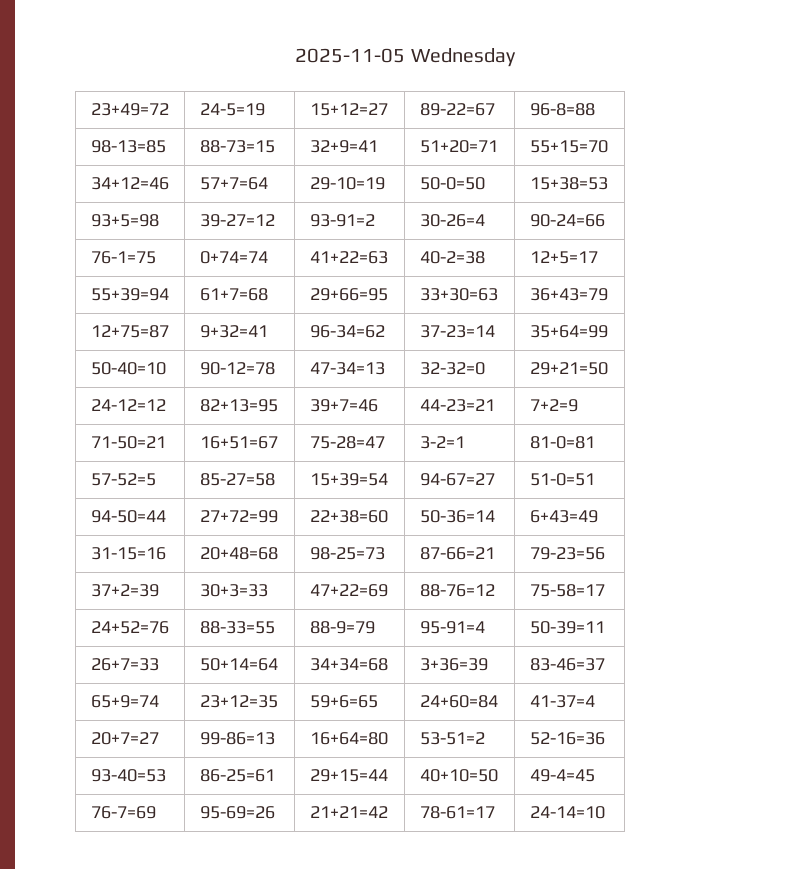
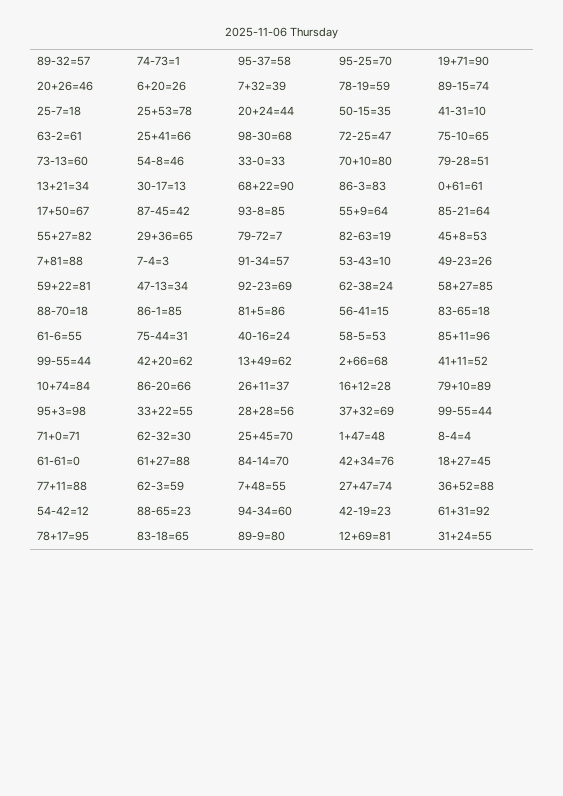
- 2025-11-05 Wednesday
- 23+49=72 | 24-5=19 | 15+12=27 | 89-22=67 | 96-8=88
- 98-13=85 | 88-73=15 | 32+9=41 | 51+20=71 | 55+15=70
- 34+12=46 | 57+7=64 | 29-10=19 | 50-0=50 | 15+38=53
- 93+5=98 | 39-27=12 | 93-91=2 | 30-26=4 | 90-24=66
- 76-1=75 | 0+74=74 | 41+22=63 | 40-2=38 | 12+5=17
- 55+39=94 | 61+7=68 | 29+66=95 | 33+30=63 | 36+43=79
- 12+75=87 | 9+32=41 | 96-34=62 | 37-23=14 | 35+64=99
- 50-40=10 | 90-12=78 | 47-34=13 | 32-32=0 | 29+21=50
- 24-12=12 | 82+13=95 | 39+7=46 | 44-23=21 | 7+2=9
- 71-50=21 | 16+51=67 | 75-28=47 | 3-2=1 | 81-0=81
- 57-52=5 | 85-27=58 | 15+39=54 | 94-67=27 | 51-0=51
- 94-50=44 | 27+72=99 | 22+38=60 | 50-36=14 | 6+43=49
- 31-15=16 | 20+48=68 | 98-25=73 | 87-66=21 | 79-23=56
- 37+2=39 | 30+3=33 | 47+22=69 | 88-76=12 | 75-58=17
- 24+52=76 | 88-33=55 | 88-9=79 | 95-91=4 | 50-39=11
- 26+7=33 | 50+14=64 | 34+34=68 | 3+36=39 | 83-46=37
- 65+9=74 | 23+12=35 | 59+6=65 | 24+60=84 | 41-37=4
- 20+7=27 | 99-86=13 | 16+64=80 | 53-51=2 | 52-16=36
- 93-40=53 | 86-25=61 | 29+15=44 | 40+10=50 | 49-4=45
- 76-7=69 | 95-69=26 | 21+21=42 | 78-61=17 | 24-14=10
+ 2025-11-06 Thursday
+ 89-32=57 | 74-73=1 | 95-37=58 | 95-25=70 | 19+71=90
+ 20+26=46 | 6+20=26 | 7+32=39 | 78-19=59 | 89-15=74
+ 25-7=18 | 25+53=78 | 20+24=44 | 50-15=35 | 41-31=10
+ 63-2=61 | 25+41=66 | 98-30=68 | 72-25=47 | 75-10=65
+ 73-13=60 | 54-8=46 | 33-0=33 | 70+10=80 | 79-28=51
+ 13+21=34 | 30-17=13 | 68+22=90 | 86-3=83 | 0+61=61
+ 17+50=67 | 87-45=42 | 93-8=85 | 55+9=64 | 85-21=64
+ 55+27=82 | 29+36=65 | 79-72=7 | 82-63=19 | 45+8=53
+ 7+81=88 | 7-4=3 | 91-34=57 | 53-43=10 | 49-23=26
+ 59+22=81 | 47-13=34 | 92-23=69 | 62-38=24 | 58+27=85
+ 88-70=18 | 86-1=85 | 81+5=86 | 56-41=15 | 83-65=18
+ 61-6=55 | 75-44=31 | 40-16=24 | 58-5=53 | 85+11=96
+ 99-55=44 | 42+20=62 | 13+49=62 | 2+66=68 | 41+11=52
+ 10+74=84 | 86-20=66 | 26+11=37 | 16+12=28 | 79+10=89
+ 95+3=98 | 33+22=55 | 28+28=56 | 37+32=69 | 99-55=44
+ 71+0=71 | 62-32=30 | 25+45=70 | 1+47=48 | 8-4=4
+ 61-61=0 | 61+27=88 | 84-14=70 | 42+34=76 | 18+27=45
+ 77+11=88 | 62-3=59 | 7+48=55 | 27+47=74 | 36+52=88
+ 54-42=12 | 88-65=23 | 94-34=60 | 42-19=23 | 61+31=92
+ 78+17=95 | 83-18=65 | 89-9=80 | 12+69=81 | 31+24=55

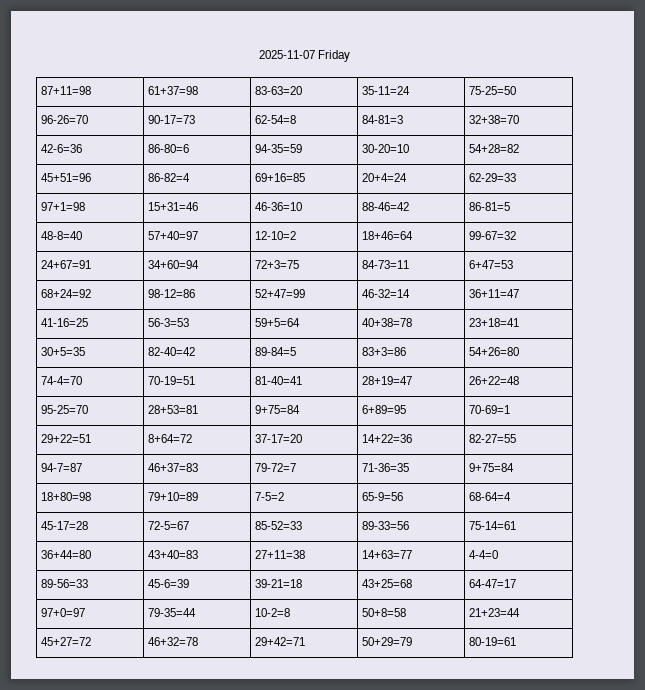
- 2025-11-06 Thursday
- 89-32=57 | 74-73=1 | 95-37=58 | 95-25=70 | 19+71=90
- 20+26=46 | 6+20=26 | 7+32=39 | 78-19=59 | 89-15=74
- 25-7=18 | 25+53=78 | 20+24=44 | 50-15=35 | 41-31=10
- 63-2=61 | 25+41=66 | 98-30=68 | 72-25=47 | 75-10=65
- 73-13=60 | 54-8=46 | 33-0=33 | 70+10=80 | 79-28=51
- 13+21=34 | 30-17=13 | 68+22=90 | 86-3=83 | 0+61=61
- 17+50=67 | 87-45=42 | 93-8=85 | 55+9=64 | 85-21=64
- 55+27=82 | 29+36=65 | 79-72=7 | 82-63=19 | 45+8=53
- 7+81=88 | 7-4=3 | 91-34=57 | 53-43=10 | 49-23=26
- 59+22=81 | 47-13=34 | 92-23=69 | 62-38=24 | 58+27=85
- 88-70=18 | 86-1=85 | 81+5=86 | 56-41=15 | 83-65=18
- 61-6=55 | 75-44=31 | 40-16=24 | 58-5=53 | 85+11=96
- 99-55=44 | 42+20=62 | 13+49=62 | 2+66=68 | 41+11=52
- 10+74=84 | 86-20=66 | 26+11=37 | 16+12=28 | 79+10=89
- 95+3=98 | 33+22=55 | 28+28=56 | 37+32=69 | 99-55=44
- 71+0=71 | 62-32=30 | 25+45=70 | 1+47=48 | 8-4=4
- 61-61=0 | 61+27=88 | 84-14=70 | 42+34=76 | 18+27=45
- 77+11=88 | 62-3=59 | 7+48=55 | 27+47=74 | 36+52=88
- 54-42=12 | 88-65=23 | 94-34=60 | 42-19=23 | 61+31=92
- 78+17=95 | 83-18=65 | 89-9=80 | 12+69=81 | 31+24=55
+ 2025-11-07 Friday
+ 87+11=98 | 61+37=98 | 83-63=20 | 35-11=24 | 75-25=50
+ 96-26=70 | 90-17=73 | 62-54=8 | 84-81=3 | 32+38=70
+ 42-6=36 | 86-80=6 | 94-35=59 | 30-20=10 | 54+28=82
+ 45+51=96 | 86-82=4 | 69+16=85 | 20+4=24 | 62-29=33
+ 97+1=98 | 15+31=46 | 46-36=10 | 88-46=42 | 86-81=5
+ 48-8=40 | 57+40=97 | 12-10=2 | 18+46=64 | 99-67=32
+ 24+67=91 | 34+60=94 | 72+3=75 | 84-73=11 | 6+47=53
+ 68+24=92 | 98-12=86 | 52+47=99 | 46-32=14 | 36+11=47
+ 41-16=25 | 56-3=53 | 59+5=64 | 40+38=78 | 23+18=41
+ 30+5=35 | 82-40=42 | 89-84=5 | 83+3=86 | 54+26=80
+ 74-4=70 | 70-19=51 | 81-40=41 | 28+19=47 | 26+22=48
+ 95-25=70 | 28+53=81 | 9+75=84 | 6+89=95 | 70-69=1
+ 29+22=51 | 8+64=72 | 37-17=20 | 14+22=36 | 82-27=55
+ 94-7=87 | 46+37=83 | 79-72=7 | 71-36=35 | 9+75=84
+ 18+80=98 | 79+10=89 | 7-5=2 | 65-9=56 | 68-64=4
+ 45-17=28 | 72-5=67 | 85-52=33 | 89-33=56 | 75-14=61
+ 36+44=80 | 43+40=83 | 27+11=38 | 14+63=77 | 4-4=0
+ 89-56=33 | 45-6=39 | 39-21=18 | 43+25=68 | 64-47=17
+ 97+0=97 | 79-35=44 | 10-2=8 | 50+8=58 | 21+23=44
+ 45+27=72 | 46+32=78 | 29+42=71 | 50+29=79 | 80-19=61

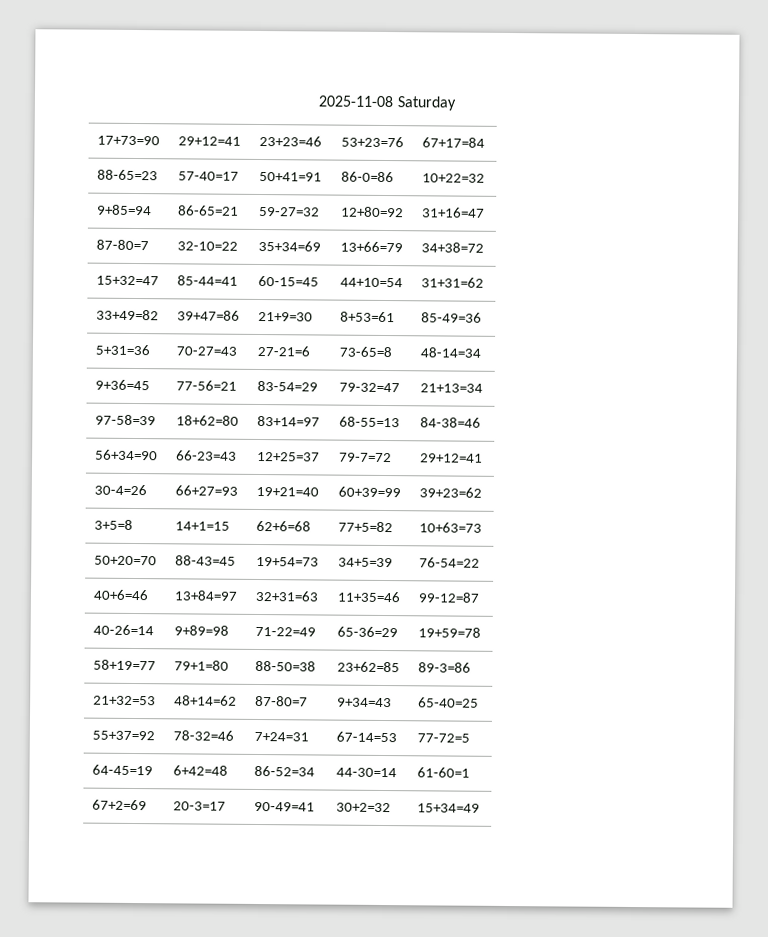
- 2025-11-07 Friday
- 87+11=98 | 61+37=98 | 83-63=20 | 35-11=24 | 75-25=50
- 96-26=70 | 90-17=73 | 62-54=8 | 84-81=3 | 32+38=70
- 42-6=36 | 86-80=6 | 94-35=59 | 30-20=10 | 54+28=82
- 45+51=96 | 86-82=4 | 69+16=85 | 20+4=24 | 62-29=33
- 97+1=98 | 15+31=46 | 46-36=10 | 88-46=42 | 86-81=5
- 48-8=40 | 57+40=97 | 12-10=2 | 18+46=64 | 99-67=32
- 24+67=91 | 34+60=94 | 72+3=75 | 84-73=11 | 6+47=53
- 68+24=92 | 98-12=86 | 52+47=99 | 46-32=14 | 36+11=47
- 41-16=25 | 56-3=53 | 59+5=64 | 40+38=78 | 23+18=41
- 30+5=35 | 82-40=42 | 89-84=5 | 83+3=86 | 54+26=80
- 74-4=70 | 70-19=51 | 81-40=41 | 28+19=47 | 26+22=48
- 95-25=70 | 28+53=81 | 9+75=84 | 6+89=95 | 70-69=1
- 29+22=51 | 8+64=72 | 37-17=20 | 14+22=36 | 82-27=55
- 94-7=87 | 46+37=83 | 79-72=7 | 71-36=35 | 9+75=84
- 18+80=98 | 79+10=89 | 7-5=2 | 65-9=56 | 68-64=4
- 45-17=28 | 72-5=67 | 85-52=33 | 89-33=56 | 75-14=61
- 36+44=80 | 43+40=83 | 27+11=38 | 14+63=77 | 4-4=0
- 89-56=33 | 45-6=39 | 39-21=18 | 43+25=68 | 64-47=17
- 97+0=97 | 79-35=44 | 10-2=8 | 50+8=58 | 21+23=44
- 45+27=72 | 46+32=78 | 29+42=71 | 50+29=79 | 80-19=61
+ 2025-11-08 Saturday
+ 17+73=90 | 29+12=41 | 23+23=46 | 53+23=76 | 67+17=84
+ 88-65=23 | 57-40=17 | 50+41=91 | 86-0=86 | 10+22=32
+ 9+85=94 | 86-65=21 | 59-27=32 | 12+80=92 | 31+16=47
+ 87-80=7 | 32-10=22 | 35+34=69 | 13+66=79 | 34+38=72
+ 15+32=47 | 85-44=41 | 60-15=45 | 44+10=54 | 31+31=62
+ 33+49=82 | 39+47=86 | 21+9=30 | 8+53=61 | 85-49=36
+ 5+31=36 | 70-27=43 | 27-21=6 | 73-65=8 | 48-14=34
+ 9+36=45 | 77-56=21 | 83-54=29 | 79-32=47 | 21+13=34
+ 97-58=39 | 18+62=80 | 83+14=97 | 68-55=13 | 84-38=46
+ 56+34=90 | 66-23=43 | 12+25=37 | 79-7=72 | 29+12=41
+ 30-4=26 | 66+27=93 | 19+21=40 | 60+39=99 | 39+23=62
+ 3+5=8 | 14+1=15 | 62+6=68 | 77+5=82 | 10+63=73
+ 50+20=70 | 88-43=45 | 19+54=73 | 34+5=39 | 76-54=22
+ 40+6=46 | 13+84=97 | 32+31=63 | 11+35=46 | 99-12=87
+ 40-26=14 | 9+89=98 | 71-22=49 | 65-36=29 | 19+59=78
+ 58+19=77 | 79+1=80 | 88-50=38 | 23+62=85 | 89-3=86
+ 21+32=53 | 48+14=62 | 87-80=7 | 9+34=43 | 65-40=25
+ 55+37=92 | 78-32=46 | 7+24=31 | 67-14=53 | 77-72=5
+ 64-45=19 | 6+42=48 | 86-52=34 | 44-30=14 | 61-60=1
+ 67+2=69 | 20-3=17 | 90-49=41 | 30+2=32 | 15+34=49

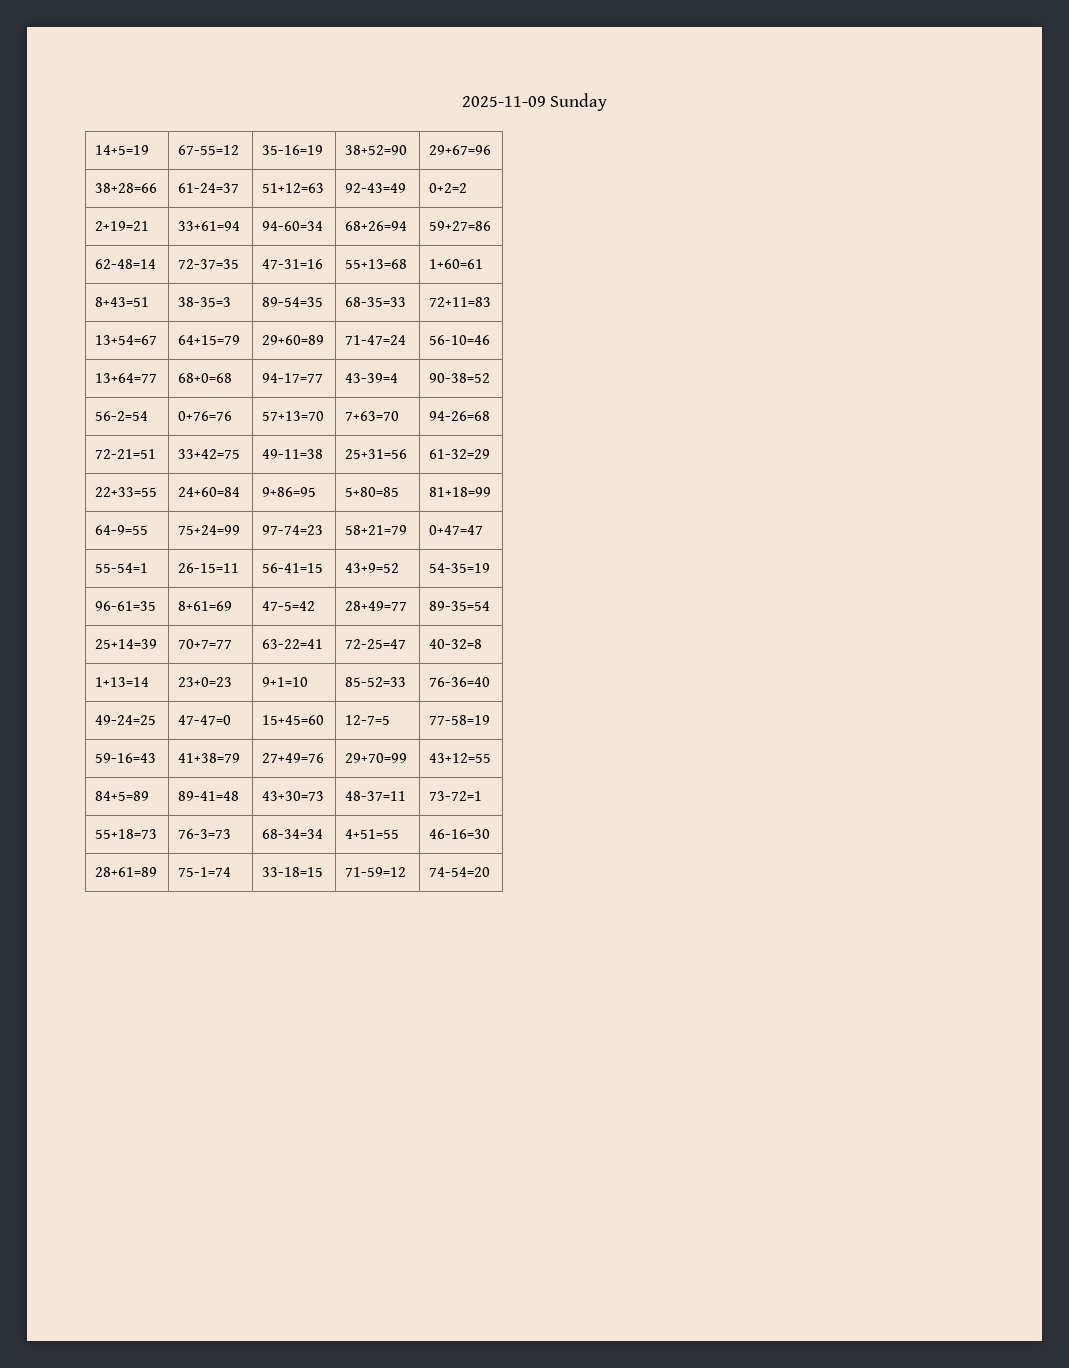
- 2025-11-08 Saturday
- 17+73=90 | 29+12=41 | 23+23=46 | 53+23=76 | 67+17=84
- 88-65=23 | 57-40=17 | 50+41=91 | 86-0=86 | 10+22=32
- 9+85=94 | 86-65=21 | 59-27=32 | 12+80=92 | 31+16=47
- 87-80=7 | 32-10=22 | 35+34=69 | 13+66=79 | 34+38=72
- 15+32=47 | 85-44=41 | 60-15=45 | 44+10=54 | 31+31=62
- 33+49=82 | 39+47=86 | 21+9=30 | 8+53=61 | 85-49=36
- 5+31=36 | 70-27=43 | 27-21=6 | 73-65=8 | 48-14=34
- 9+36=45 | 77-56=21 | 83-54=29 | 79-32=47 | 21+13=34
- 97-58=39 | 18+62=80 | 83+14=97 | 68-55=13 | 84-38=46
- 56+34=90 | 66-23=43 | 12+25=37 | 79-7=72 | 29+12=41
- 30-4=26 | 66+27=93 | 19+21=40 | 60+39=99 | 39+23=62
- 3+5=8 | 14+1=15 | 62+6=68 | 77+5=82 | 10+63=73
- 50+20=70 | 88-43=45 | 19+54=73 | 34+5=39 | 76-54=22
- 40+6=46 | 13+84=97 | 32+31=63 | 11+35=46 | 99-12=87
- 40-26=14 | 9+89=98 | 71-22=49 | 65-36=29 | 19+59=78
- 58+19=77 | 79+1=80 | 88-50=38 | 23+62=85 | 89-3=86
- 21+32=53 | 48+14=62 | 87-80=7 | 9+34=43 | 65-40=25
- 55+37=92 | 78-32=46 | 7+24=31 | 67-14=53 | 77-72=5
- 64-45=19 | 6+42=48 | 86-52=34 | 44-30=14 | 61-60=1
- 67+2=69 | 20-3=17 | 90-49=41 | 30+2=32 | 15+34=49
+ 2025-11-09 Sunday
+ 14+5=19 | 67-55=12 | 35-16=19 | 38+52=90 | 29+67=96
+ 38+28=66 | 61-24=37 | 51+12=63 | 92-43=49 | 0+2=2
+ 2+19=21 | 33+61=94 | 94-60=34 | 68+26=94 | 59+27=86
+ 62-48=14 | 72-37=35 | 47-31=16 | 55+13=68 | 1+60=61
+ 8+43=51 | 38-35=3 | 89-54=35 | 68-35=33 | 72+11=83
+ 13+54=67 | 64+15=79 | 29+60=89 | 71-47=24 | 56-10=46
+ 13+64=77 | 68+0=68 | 94-17=77 | 43-39=4 | 90-38=52
+ 56-2=54 | 0+76=76 | 57+13=70 | 7+63=70 | 94-26=68
+ 72-21=51 | 33+42=75 | 49-11=38 | 25+31=56 | 61-32=29
+ 22+33=55 | 24+60=84 | 9+86=95 | 5+80=85 | 81+18=99
+ 64-9=55 | 75+24=99 | 97-74=23 | 58+21=79 | 0+47=47
+ 55-54=1 | 26-15=11 | 56-41=15 | 43+9=52 | 54-35=19
+ 96-61=35 | 8+61=69 | 47-5=42 | 28+49=77 | 89-35=54
+ 25+14=39 | 70+7=77 | 63-22=41 | 72-25=47 | 40-32=8
+ 1+13=14 | 23+0=23 | 9+1=10 | 85-52=33 | 76-36=40
+ 49-24=25 | 47-47=0 | 15+45=60 | 12-7=5 | 77-58=19
+ 59-16=43 | 41+38=79 | 27+49=76 | 29+70=99 | 43+12=55
+ 84+5=89 | 89-41=48 | 43+30=73 | 48-37=11 | 73-72=1
+ 55+18=73 | 76-3=73 | 68-34=34 | 4+51=55 | 46-16=30
+ 28+61=89 | 75-1=74 | 33-18=15 | 71-59=12 | 74-54=20

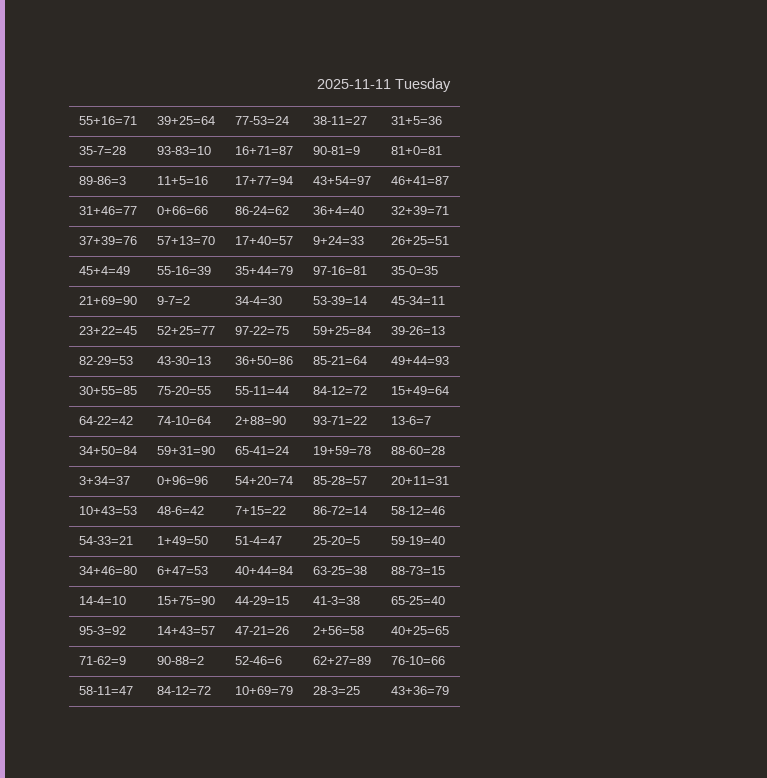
- 2025-11-09 Sunday
- 14+5=19 | 67-55=12 | 35-16=19 | 38+52=90 | 29+67=96
- 38+28=66 | 61-24=37 | 51+12=63 | 92-43=49 | 0+2=2
- 2+19=21 | 33+61=94 | 94-60=34 | 68+26=94 | 59+27=86
- 62-48=14 | 72-37=35 | 47-31=16 | 55+13=68 | 1+60=61
- 8+43=51 | 38-35=3 | 89-54=35 | 68-35=33 | 72+11=83
- 13+54=67 | 64+15=79 | 29+60=89 | 71-47=24 | 56-10=46
- 13+64=77 | 68+0=68 | 94-17=77 | 43-39=4 | 90-38=52
- 56-2=54 | 0+76=76 | 57+13=70 | 7+63=70 | 94-26=68
- 72-21=51 | 33+42=75 | 49-11=38 | 25+31=56 | 61-32=29
- 22+33=55 | 24+60=84 | 9+86=95 | 5+80=85 | 81+18=99
- 64-9=55 | 75+24=99 | 97-74=23 | 58+21=79 | 0+47=47
- 55-54=1 | 26-15=11 | 56-41=15 | 43+9=52 | 54-35=19
- 96-61=35 | 8+61=69 | 47-5=42 | 28+49=77 | 89-35=54
- 25+14=39 | 70+7=77 | 63-22=41 | 72-25=47 | 40-32=8
- 1+13=14 | 23+0=23 | 9+1=10 | 85-52=33 | 76-36=40
- 49-24=25 | 47-47=0 | 15+45=60 | 12-7=5 | 77-58=19
- 59-16=43 | 41+38=79 | 27+49=76 | 29+70=99 | 43+12=55
- 84+5=89 | 89-41=48 | 43+30=73 | 48-37=11 | 73-72=1
- 55+18=73 | 76-3=73 | 68-34=34 | 4+51=55 | 46-16=30
- 28+61=89 | 75-1=74 | 33-18=15 | 71-59=12 | 74-54=20
+ 2025-11-11 Tuesday
+ 55+16=71 | 39+25=64 | 77-53=24 | 38-11=27 | 31+5=36
+ 35-7=28 | 93-83=10 | 16+71=87 | 90-81=9 | 81+0=81
+ 89-86=3 | 11+5=16 | 17+77=94 | 43+54=97 | 46+41=87
+ 31+46=77 | 0+66=66 | 86-24=62 | 36+4=40 | 32+39=71
+ 37+39=76 | 57+13=70 | 17+40=57 | 9+24=33 | 26+25=51
+ 45+4=49 | 55-16=39 | 35+44=79 | 97-16=81 | 35-0=35
+ 21+69=90 | 9-7=2 | 34-4=30 | 53-39=14 | 45-34=11
+ 23+22=45 | 52+25=77 | 97-22=75 | 59+25=84 | 39-26=13
+ 82-29=53 | 43-30=13 | 36+50=86 | 85-21=64 | 49+44=93
+ 30+55=85 | 75-20=55 | 55-11=44 | 84-12=72 | 15+49=64
+ 64-22=42 | 74-10=64 | 2+88=90 | 93-71=22 | 13-6=7
+ 34+50=84 | 59+31=90 | 65-41=24 | 19+59=78 | 88-60=28
+ 3+34=37 | 0+96=96 | 54+20=74 | 85-28=57 | 20+11=31
+ 10+43=53 | 48-6=42 | 7+15=22 | 86-72=14 | 58-12=46
+ 54-33=21 | 1+49=50 | 51-4=47 | 25-20=5 | 59-19=40
+ 34+46=80 | 6+47=53 | 40+44=84 | 63-25=38 | 88-73=15
+ 14-4=10 | 15+75=90 | 44-29=15 | 41-3=38 | 65-25=40
+ 95-3=92 | 14+43=57 | 47-21=26 | 2+56=58 | 40+25=65
+ 71-62=9 | 90-88=2 | 52-46=6 | 62+27=89 | 76-10=66
+ 58-11=47 | 84-12=72 | 10+69=79 | 28-3=25 | 43+36=79

